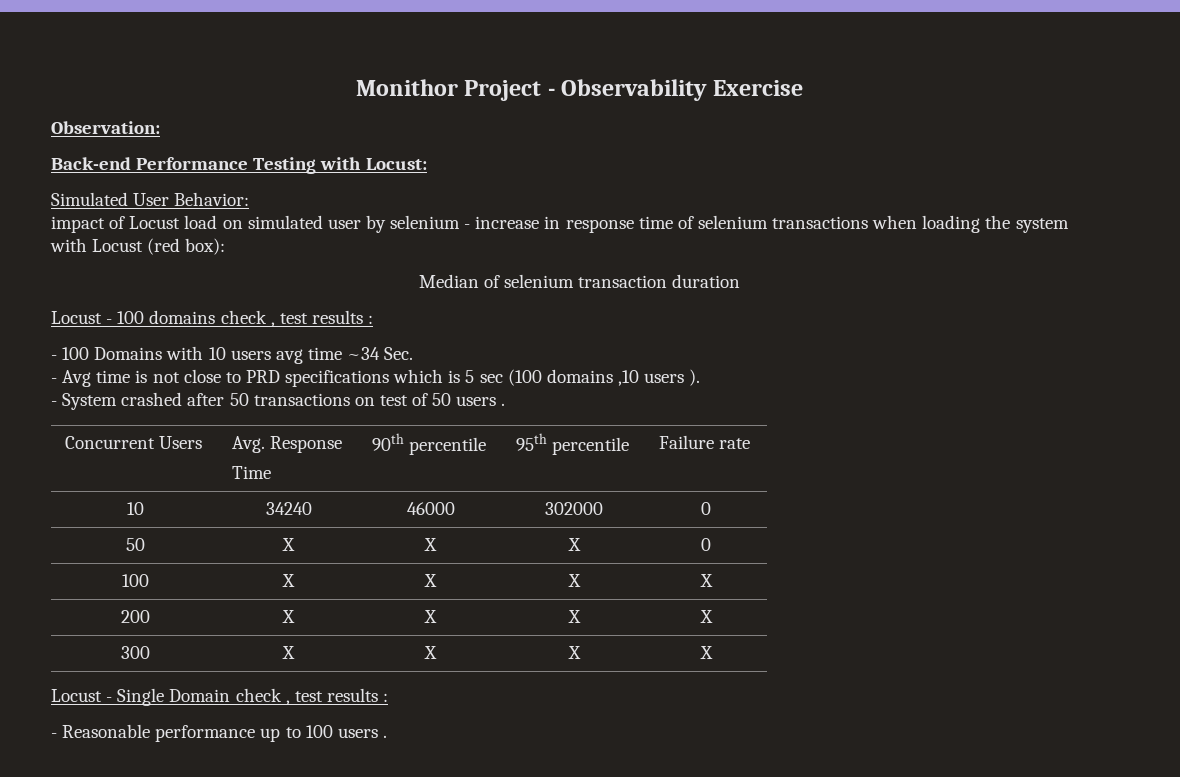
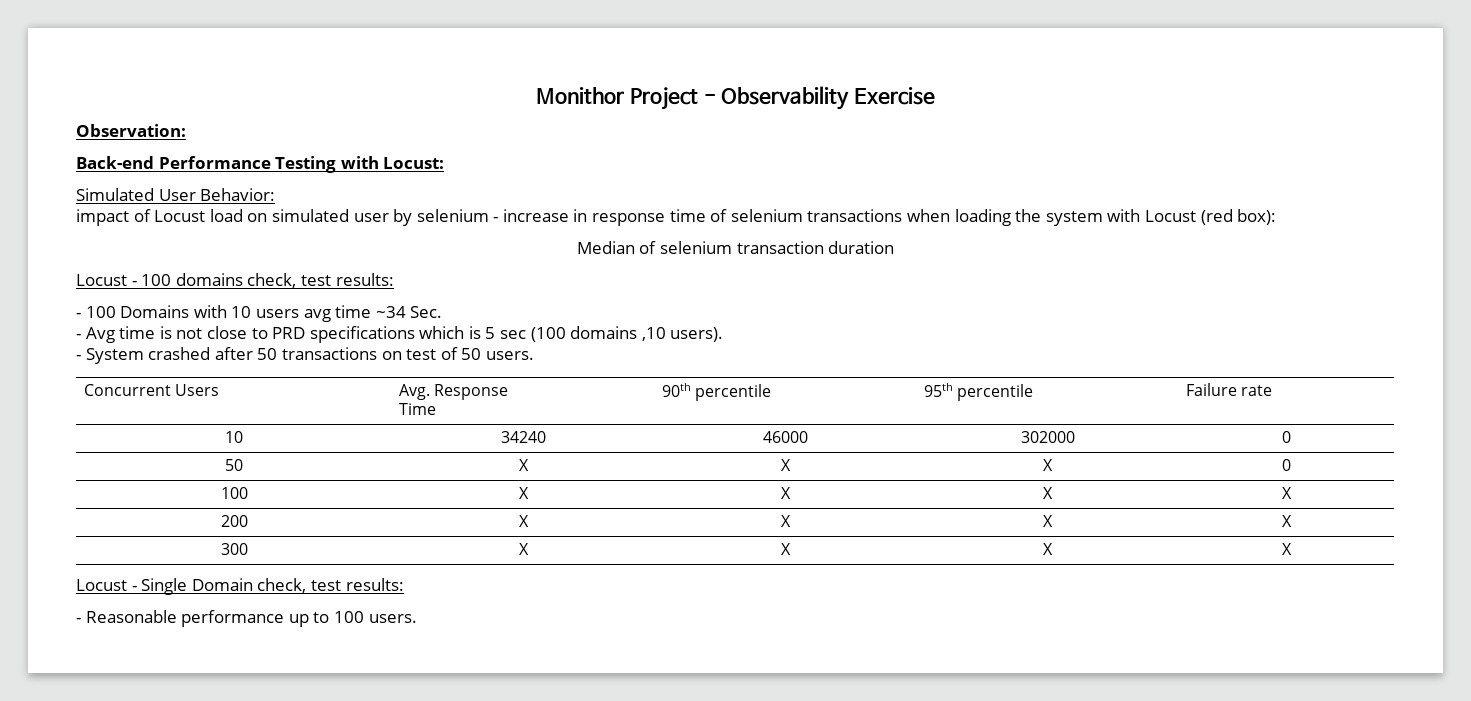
- Locust - 100 domains check , test results :
+ Locust - 100 domains check, test results:
- - Avg time is not close to PRD specifications which is 5 sec (100 domains ,10 users ).
+ - Avg time is not close to PRD specifications which is 5 sec (100 domains ,10 users).
- - System crashed after 50 transactions on test of 50 users .
+ - System crashed after 50 transactions on test of 50 users.
- Locust - Single Domain check , test results :
+ Locust - Single Domain check, test results:
- - Reasonable performance up to 100 users .
+ - Reasonable performance up to 100 users.

